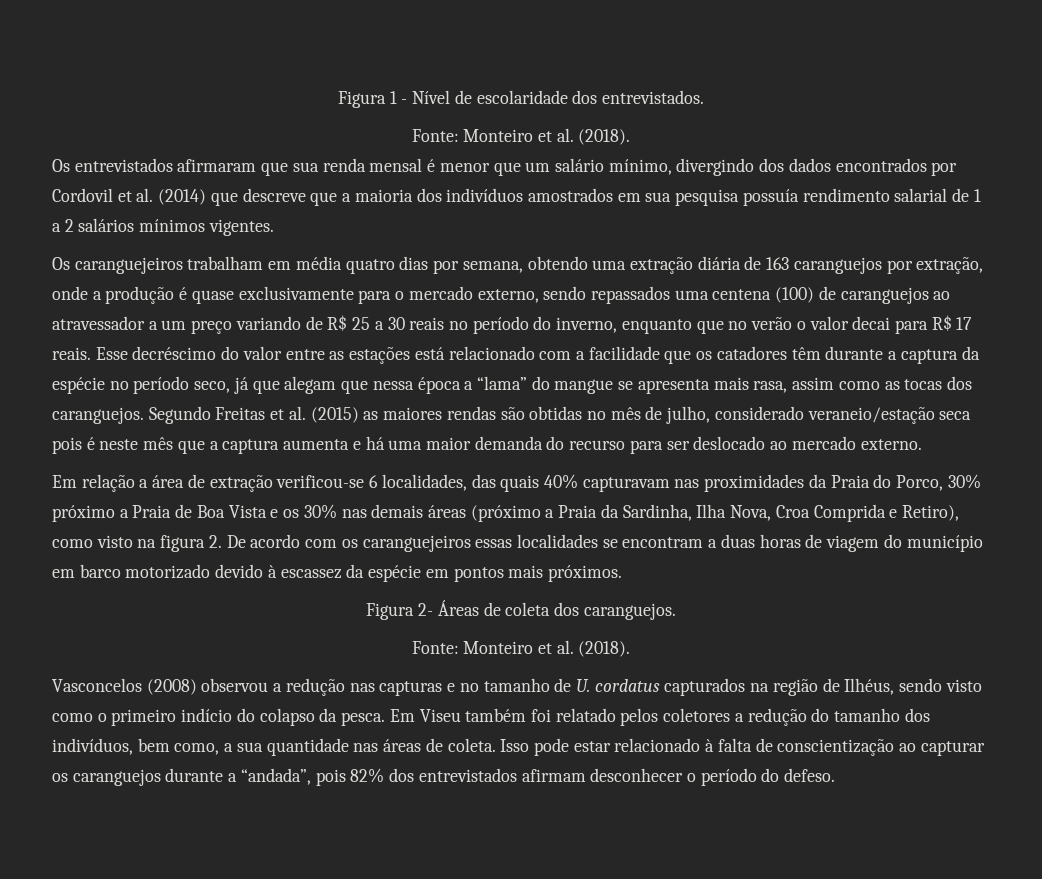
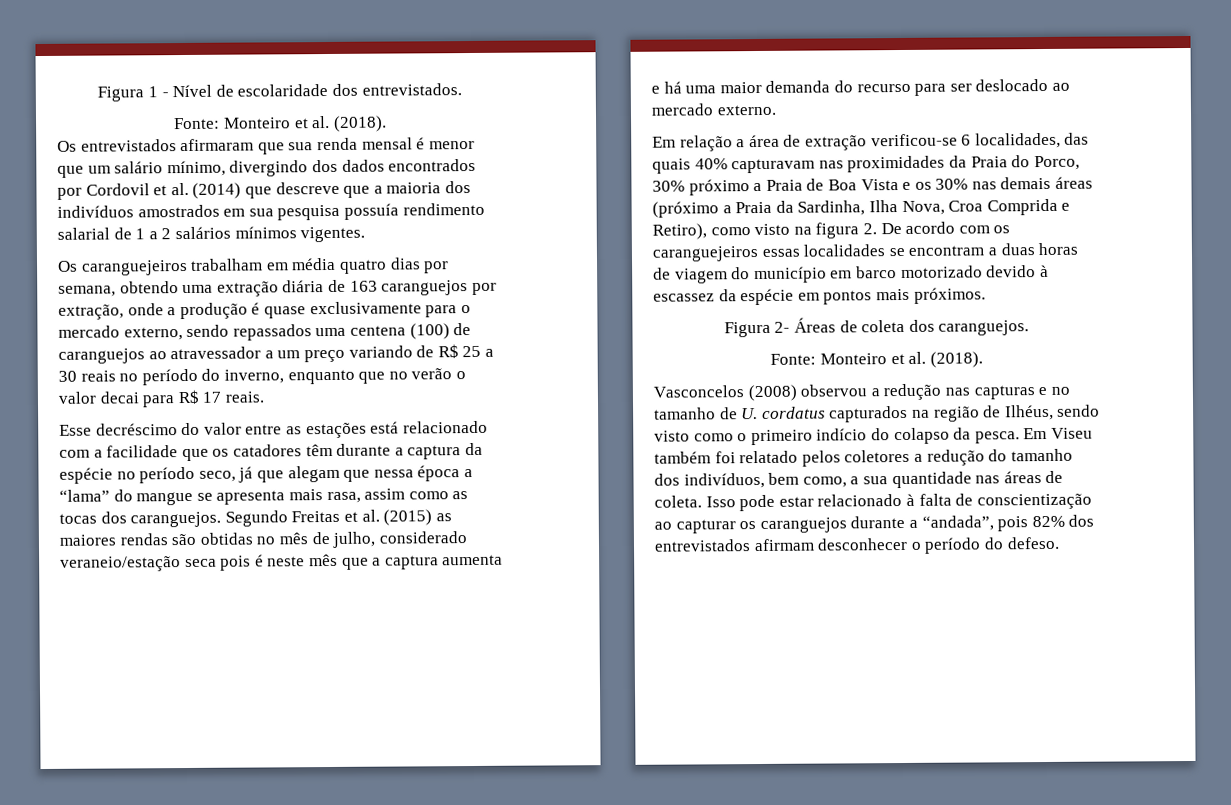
- Os caranguejeiros trabalham em média quatro dias por semana, obtendo uma extração diária de 163 caranguejos por extração, onde a produção é quase exclusivamente para o mercado externo, sendo repassados uma centena (100) de caranguejos ao atravessador a um preço variando de R$ 25 a 30 reais no período do inverno, enquanto que no verão o valor decai para R$ 17 reais. Esse decréscimo do valor entre as estações está relacionado com a facilidade que os catadores têm durante a captura da espécie no período seco, já que alegam que nessa época a “lama” do mangue se apresenta mais rasa, assim como as tocas dos caranguejos.
+ Os caranguejeiros trabalham em média quatro dias por semana, obtendo uma extração diária de 163 caranguejos por extração, onde a produção é quase exclusivamente para o mercado externo, sendo repassados uma centena (100) de caranguejos ao atravessador a um preço variando de R$ 25 a 30 reais no período do inverno, enquanto que no verão o valor decai para R$ 17 reais.
+ Esse decréscimo do valor entre as estações está relacionado com a facilidade que os catadores têm durante a captura da espécie no período seco, já que alegam que nessa época a “lama” do mangue se apresenta mais rasa, assim como as tocas dos caranguejos.

